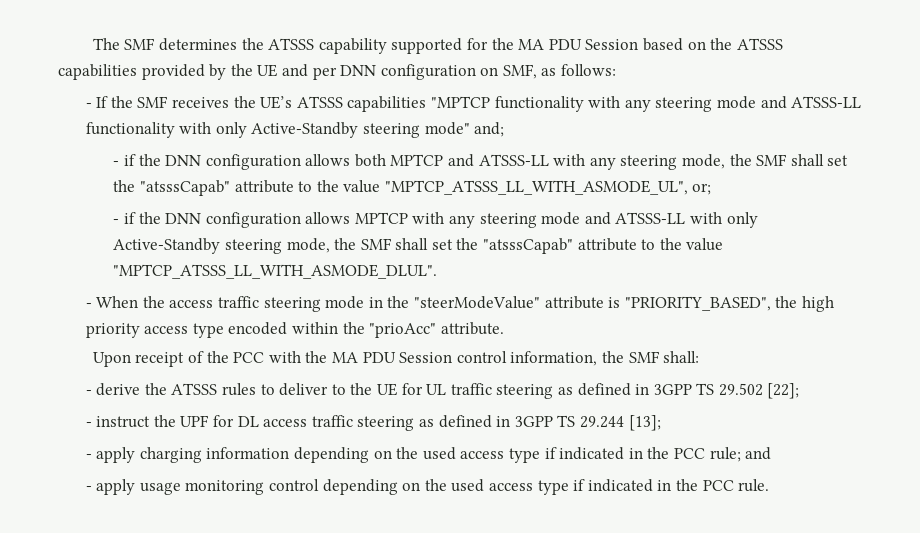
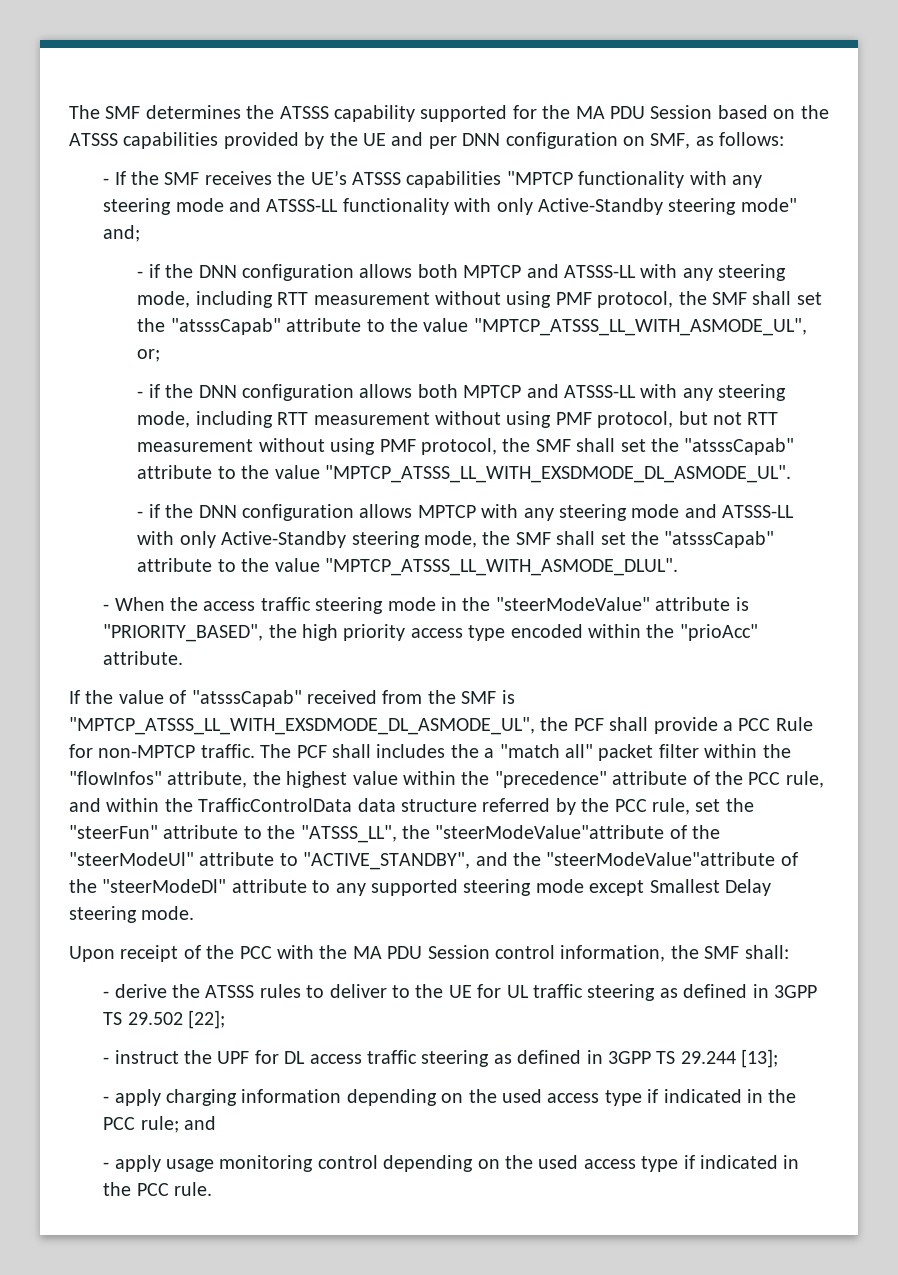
- - if the DNN configuration allows both MPTCP and ATSSS-LL with any steering mode, the SMF shall set the "atsssCapab" attribute to the value "MPTCP_ATSSS_LL_WITH_ASMODE_UL", or;
+ - if the DNN configuration allows both MPTCP and ATSSS-LL with any steering mode, including RTT measurement without using PMF protocol, the SMF shall set the "atsssCapab" attribute to the value "MPTCP_ATSSS_LL_WITH_ASMODE_UL", or;
+ - if the DNN configuration allows both MPTCP and ATSSS-LL with any steering mode, including RTT measurement without using PMF protocol, but not RTT measurement without using PMF protocol, the SMF shall set the "atsssCapab" attribute to the value "MPTCP_ATSSS_LL_WITH_EXSDMODE_DL_ASMODE_UL".
+ If the value of "atsssCapab" received from the SMF is "MPTCP_ATSSS_LL_WITH_EXSDMODE_DL_ASMODE_UL", the PCF shall provide a PCC Rule for non-MPTCP traffic. The PCF shall includes the a "match all" packet filter within the "flowInfos" attribute, the highest value within the "precedence" attribute of the PCC rule, and within the TrafficControlData data structure referred by the PCC rule, set the "steerFun" attribute to the "ATSSS_LL", the "steerModeValue"attribute of the "steerModeUl" attribute to "ACTIVE_STANDBY", and the "steerModeValue"attribute of the "steerModeDl" attribute to any supported steering mode except Smallest Delay steering mode.

